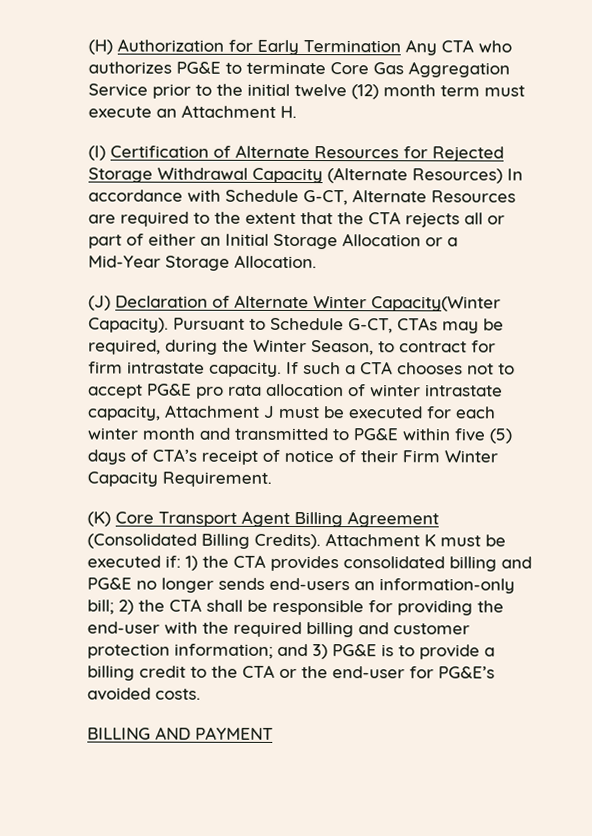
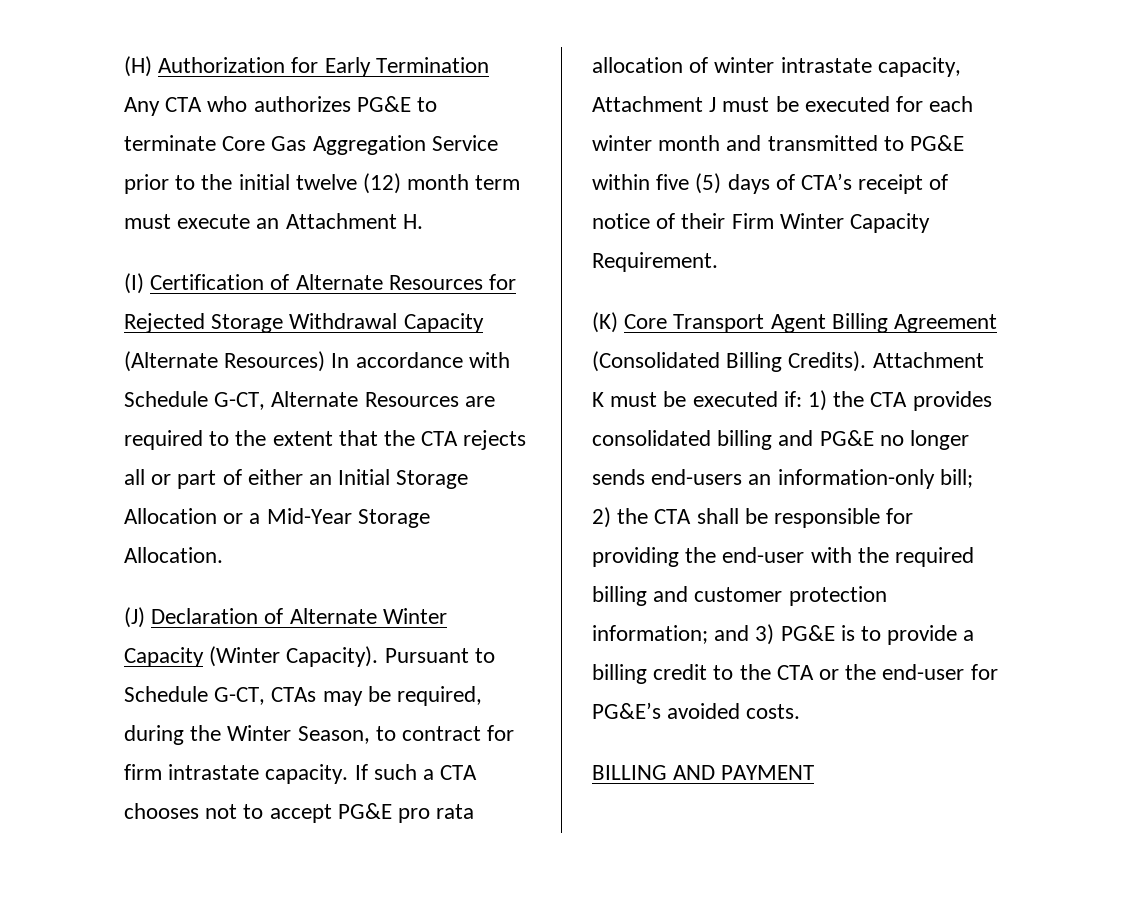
- (J) Declaration of Alternate Winter Capacity(Winter Capacity).
+ (J) Declaration of Alternate Winter Capacity (Winter Capacity).

